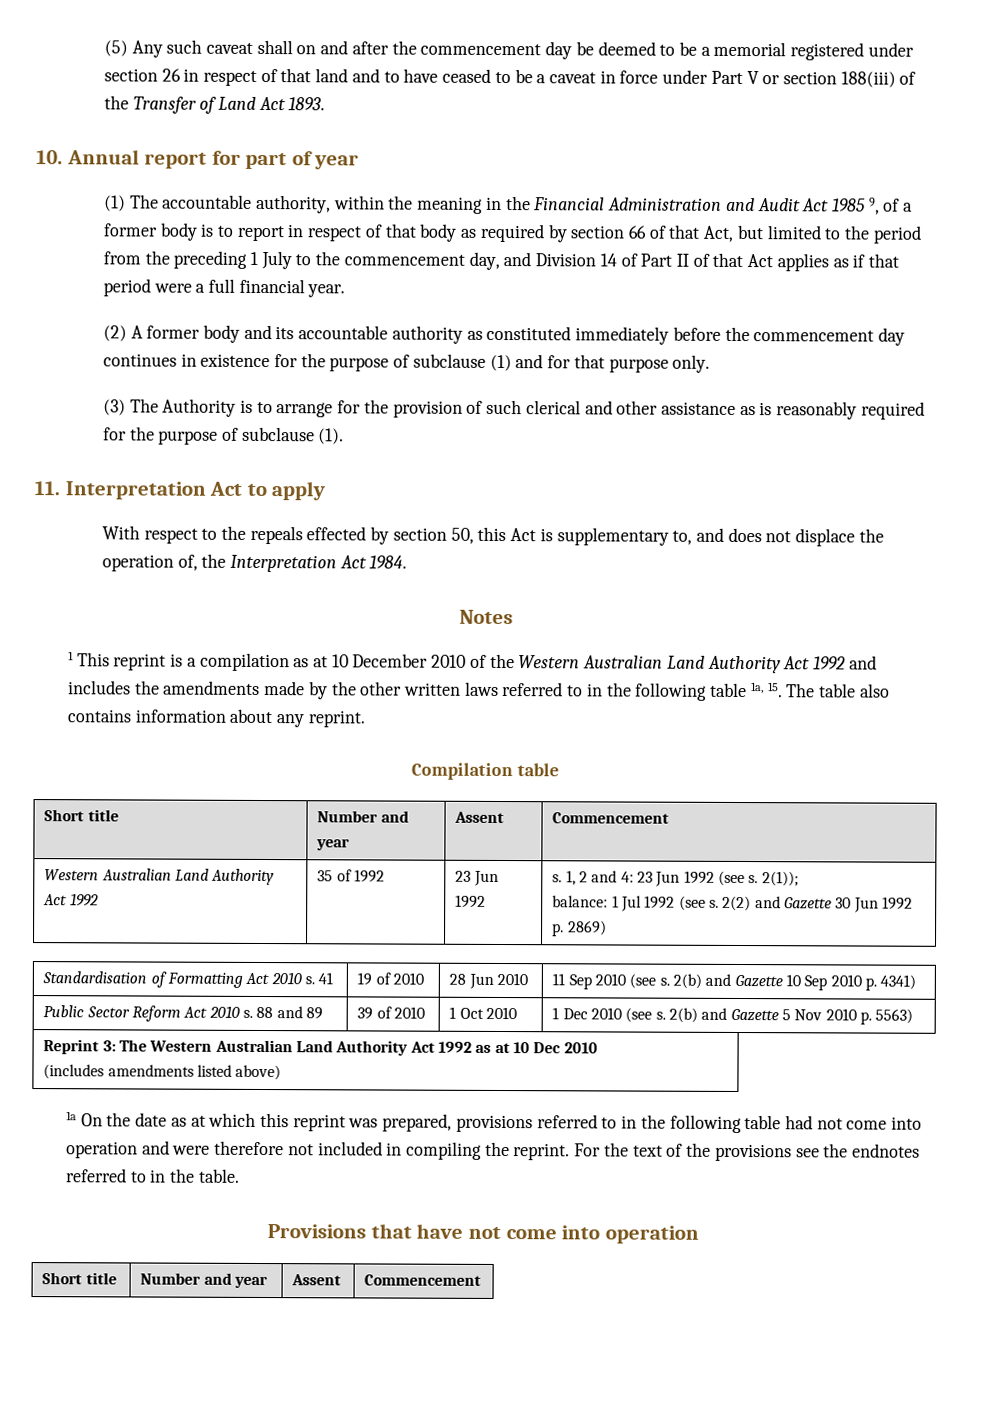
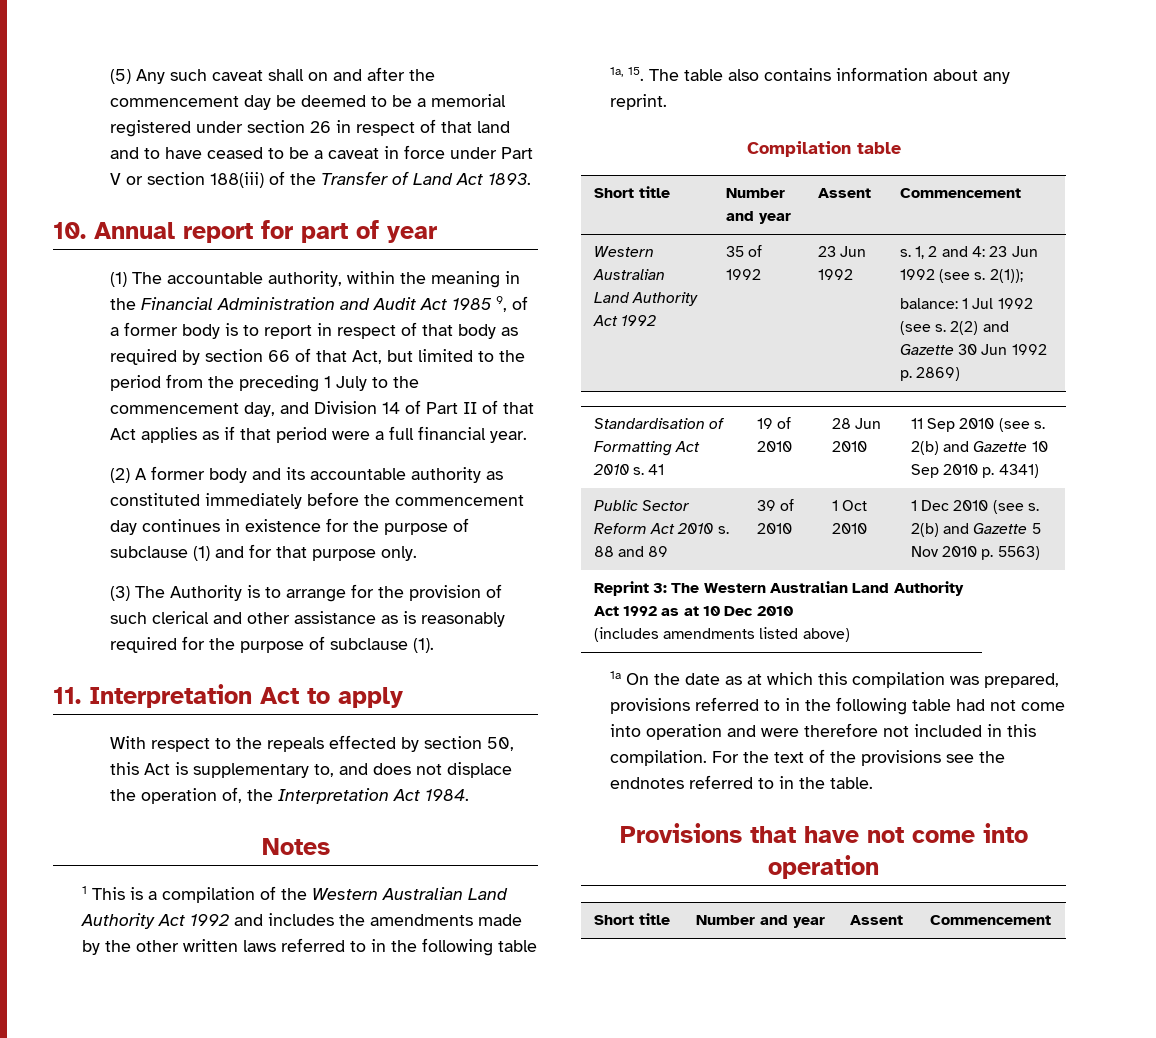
- 1 This reprint is a compilation as at 10 December 2010 of the Western Australian Land Authority Act 1992 and includes the amendments made by the other written laws referred to in the following table 1a, 15. The table also contains information about any reprint.
+ 1 This is a compilation of the Western Australian Land Authority Act 1992 and includes the amendments made by the other written laws referred to in the following table 1a, 15. The table also contains information about any reprint.
- 1a On the date as at which this reprint was prepared, provisions referred to in the following table had not come into operation and were therefore not included in compiling the reprint.
+ 1a On the date as at which this compilation was prepared, provisions referred to in the following table had not come into operation and were therefore not included in this compilation.

